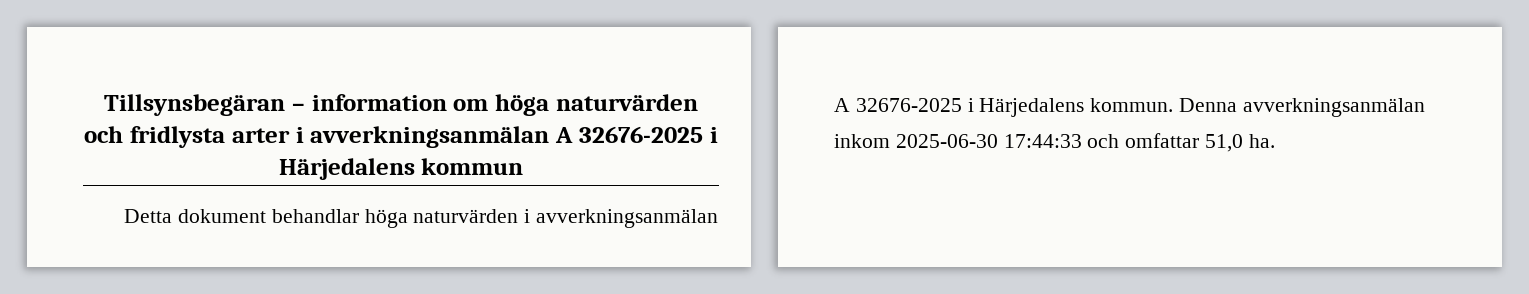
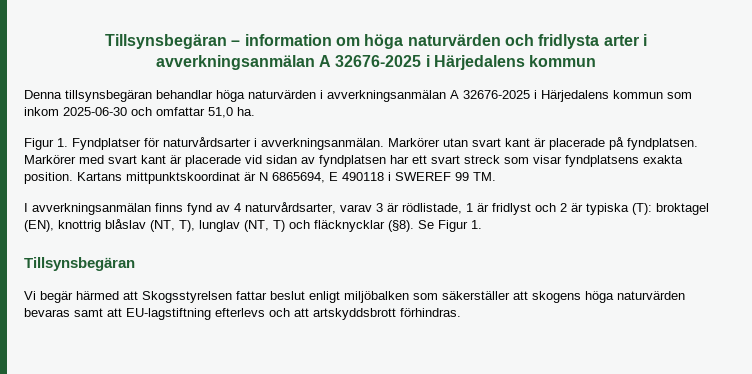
- Detta dokument behandlar höga naturvärden i avverkningsanmälan A 32676-2025 i Härjedalens kommun. Denna avverkningsanmälan inkom 2025-06-30 17:44:33 och omfattar 51,0 ha.
+ Denna tillsynsbegäran behandlar höga naturvärden i avverkningsanmälan A 32676-2025 i Härjedalens kommun som inkom 2025-06-30 och omfattar 51,0 ha.
+ Figur 1. Fyndplatser för naturvårdsarter i avverkningsanmälan. Markörer utan svart kant är placerade på fyndplatsen. Markörer med svart kant är placerade vid sidan av fyndplatsen har ett svart streck som visar fyndplatsens exakta position. Kartans mittpunktskoordinat är N 6865694, E 490118 i SWEREF 99 TM.
+ I avverkningsanmälan finns fynd av 4 naturvårdsarter, varav 3 är rödlistade, 1 är fridlyst och 2 är typiska (T): broktagel (EN), knottrig blåslav (NT, T), lunglav (NT, T) och fläcknycklar (§8). Se Figur 1.
+ Tillsynsbegäran
+ Vi begär härmed att Skogsstyrelsen fattar beslut enligt miljöbalken som säkerställer att skogens höga naturvärden bevaras samt att EU-lagstiftning efterlevs och att artskyddsbrott förhindras.

